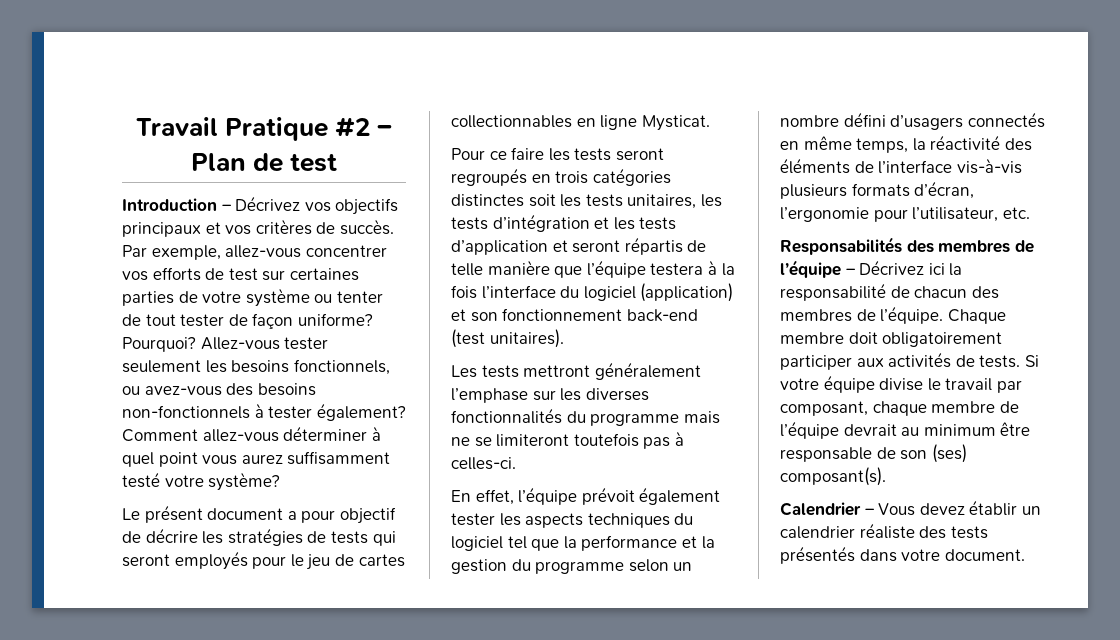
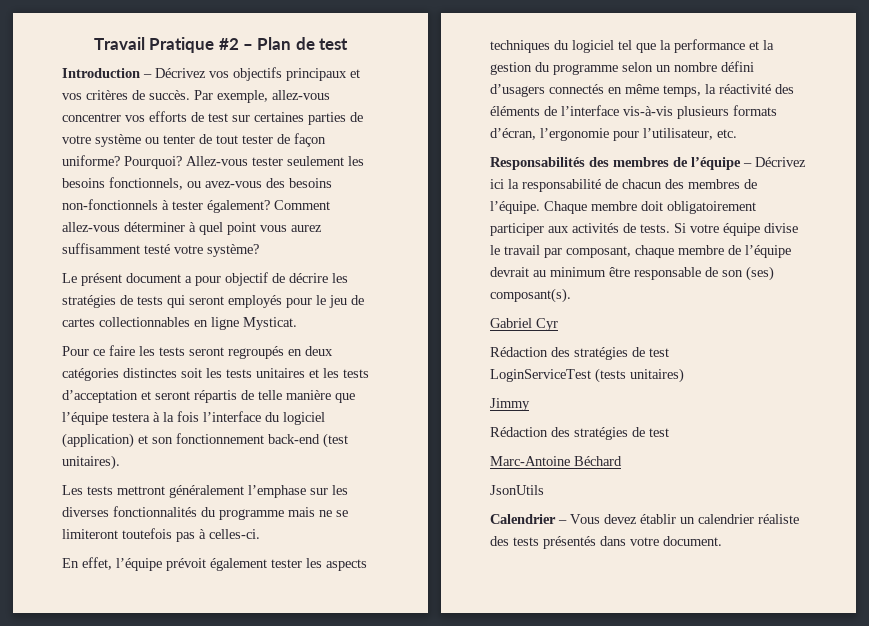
- Pour ce faire les tests seront regroupés en trois catégories distinctes soit les tests unitaires, les tests d’intégration et les tests d’application et seront répartis de telle manière que l’équipe testera à la fois l’interface du logiciel (application) et son fonctionnement back-end (test unitaires).
+ Pour ce faire les tests seront regroupés en deux catégories distinctes soit les tests unitaires et les tests d’acceptation et seront répartis de telle manière que l’équipe testera à la fois l’interface du logiciel (application) et son fonctionnement back-end (test unitaires).
+ Gabriel Cyr
+ Rédaction des stratégies de test
+ LoginServiceTest (tests unitaires)
+ Jimmy
+ Rédaction des stratégies de test
+ Marc-Antoine Béchard
+ JsonUtils

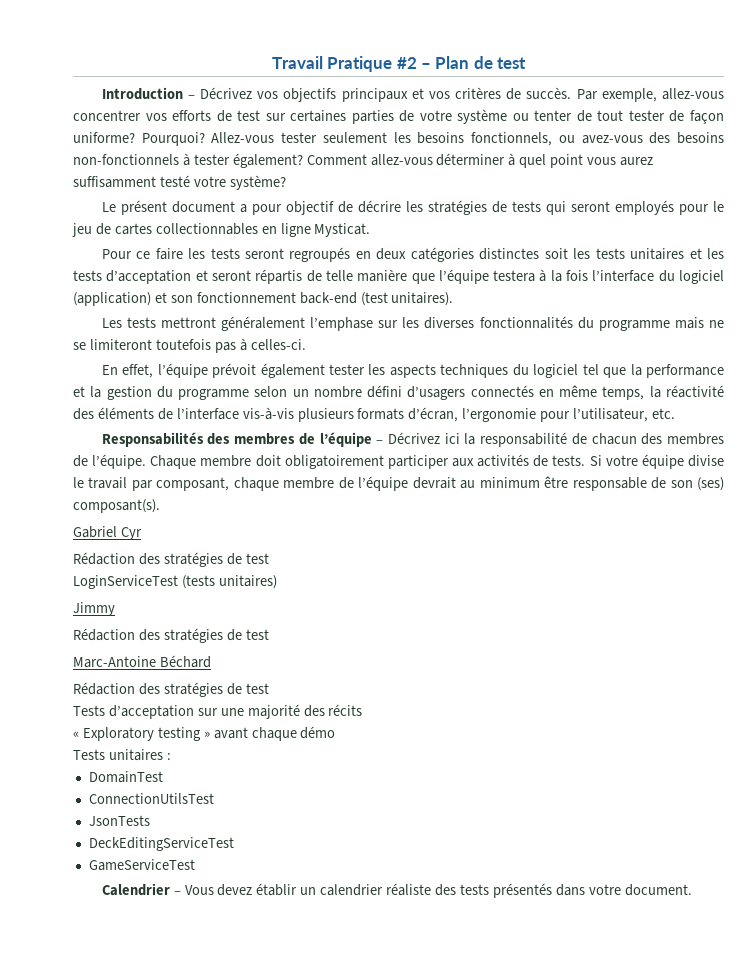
  Marc-Antoine Béchard
- JsonUtils
+ Rédaction des stratégies de test
+ Tests d’acceptation sur une majorité des récits
+ « Exploratory testing » avant chaque démo
+ Tests unitaires :
+ DomainTest
+ ConnectionUtilsTest
+ JsonTests
+ DeckEditingServiceTest
+ GameServiceTest

